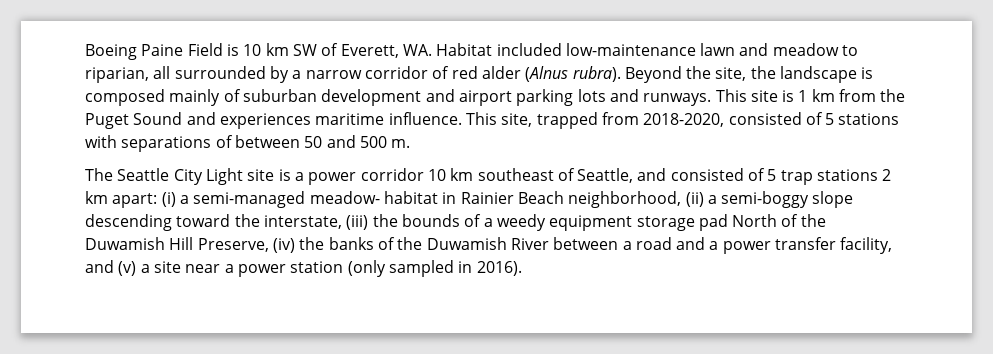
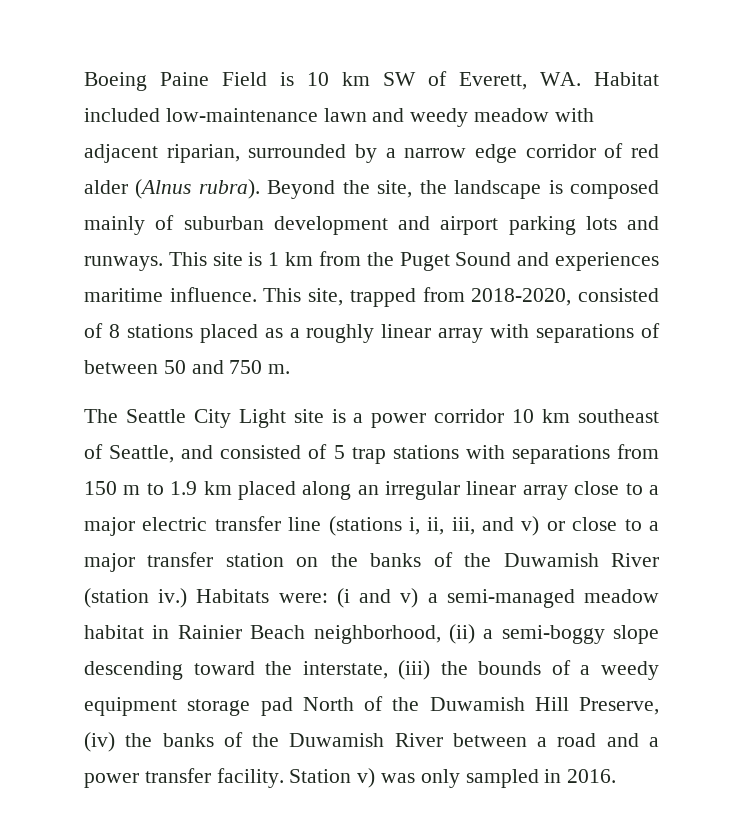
- Boeing Paine Field is 10 km SW of Everett, WA. Habitat included low-maintenance lawn and meadow to riparian, all surrounded by a narrow corridor of red alder (Alnus rubra).
+ Boeing Paine Field is 10 km SW of Everett, WA. Habitat included low-maintenance lawn and weedy meadow with adjacent riparian, surrounded by a narrow edge corridor of red alder (Alnus rubra).
- This site, trapped from 2018-2020, consisted of 5 stations with separations of between 50 and 500 m.
+ This site, trapped from 2018-2020, consisted of 8 stations placed as a roughly linear array with separations of between 50 and 750 m.
- The Seattle City Light site is a power corridor 10 km southeast of Seattle, and consisted of 5 trap stations 2 km apart: (i) a semi-managed meadow- habitat in Rainier Beach neighborhood, (ii) a semi-boggy slope descending toward the interstate, (iii) the bounds of a weedy equipment storage pad North of the Duwamish Hill Preserve, (iv) the banks of the Duwamish River between a road and a power transfer facility, and (v) a site near a power station (only sampled in 2016).
+ The Seattle City Light site is a power corridor 10 km southeast of Seattle, and consisted of 5 trap stations with separations from 150 m to 1.9 km placed along an irregular linear array close to a major electric transfer line (stations i, ii, iii, and v) or close to a major transfer station on the banks of the Duwamish River (station iv.) Habitats were: (i and v) a semi-managed meadow habitat in Rainier Beach neighborhood, (ii) a semi-boggy slope descending toward the interstate, (iii) the bounds of a weedy equipment storage pad North of the Duwamish Hill Preserve, (iv) the banks of the Duwamish River between a road and a power transfer facility. Station v) was only sampled in 2016.

